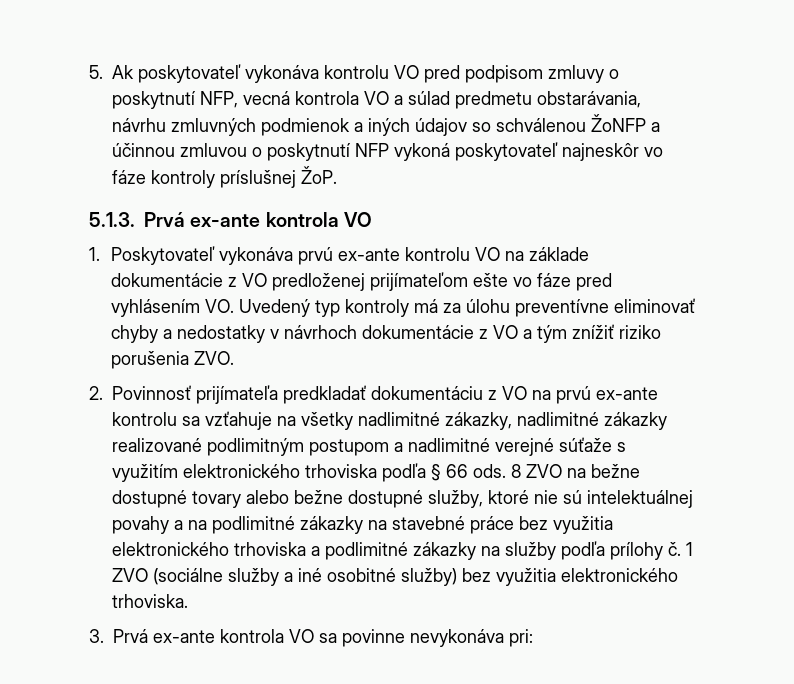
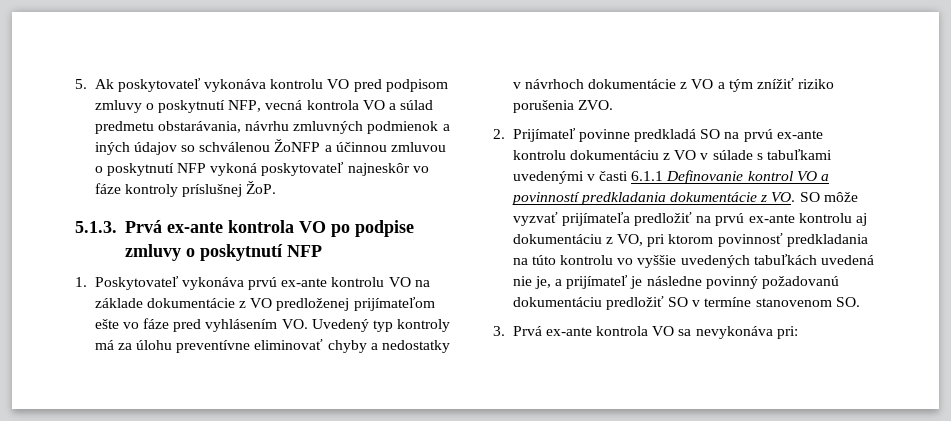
- 5.1.3. Prvá ex-ante kontrola VO
+ 5.1.3. Prvá ex-ante kontrola VO po podpise zmluvy o poskytnutí NFP
- 2. Povinnosť prijímateľa predkladať dokumentáciu z VO na prvú ex-ante kontrolu sa vzťahuje na všetky nadlimitné zákazky, nadlimitné zákazky realizované podlimitným postupom a nadlimitné verejné súťaže s využitím elektronického trhoviska podľa § 66 ods. 8 ZVO na bežne dostupné tovary alebo bežne dostupné služby, ktoré nie sú intelektuálnej povahy a na podlimitné zákazky na stavebné práce bez využitia elektronického trhoviska a podlimitné zákazky na služby podľa prílohy č. 1 ZVO (sociálne služby a iné osobitné služby) bez využitia elektronického trhoviska.
+ 2. Prijímateľ povinne predkladá SO na prvú ex-ante kontrolu dokumentáciu z VO v súlade s tabuľkami uvedenými v časti 6.1.1 Definovanie kontrol VO a povinností predkladania dokumentácie z VO. SO môže vyzvať prijímateľa predložiť na prvú ex-ante kontrolu aj dokumentáciu z VO, pri ktorom povinnosť predkladania na túto kontrolu vo vyššie uvedených tabuľkách uvedená nie je, a prijímateľ je následne povinný požadovanú dokumentáciu predložiť SO v termíne stanovenom SO.
- 3. Prvá ex-ante kontrola VO sa povinne nevykonáva pri:
+ 3. Prvá ex-ante kontrola VO sa nevykonáva pri:

